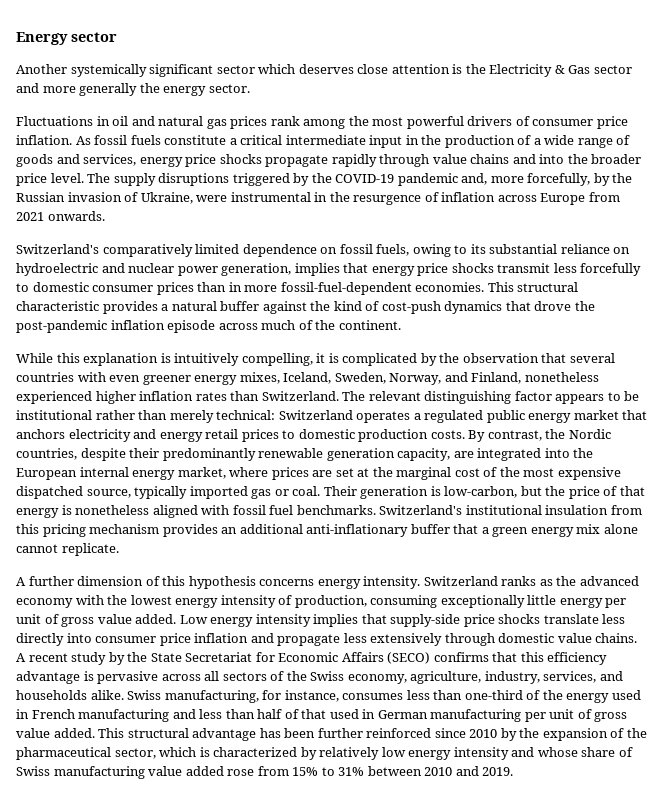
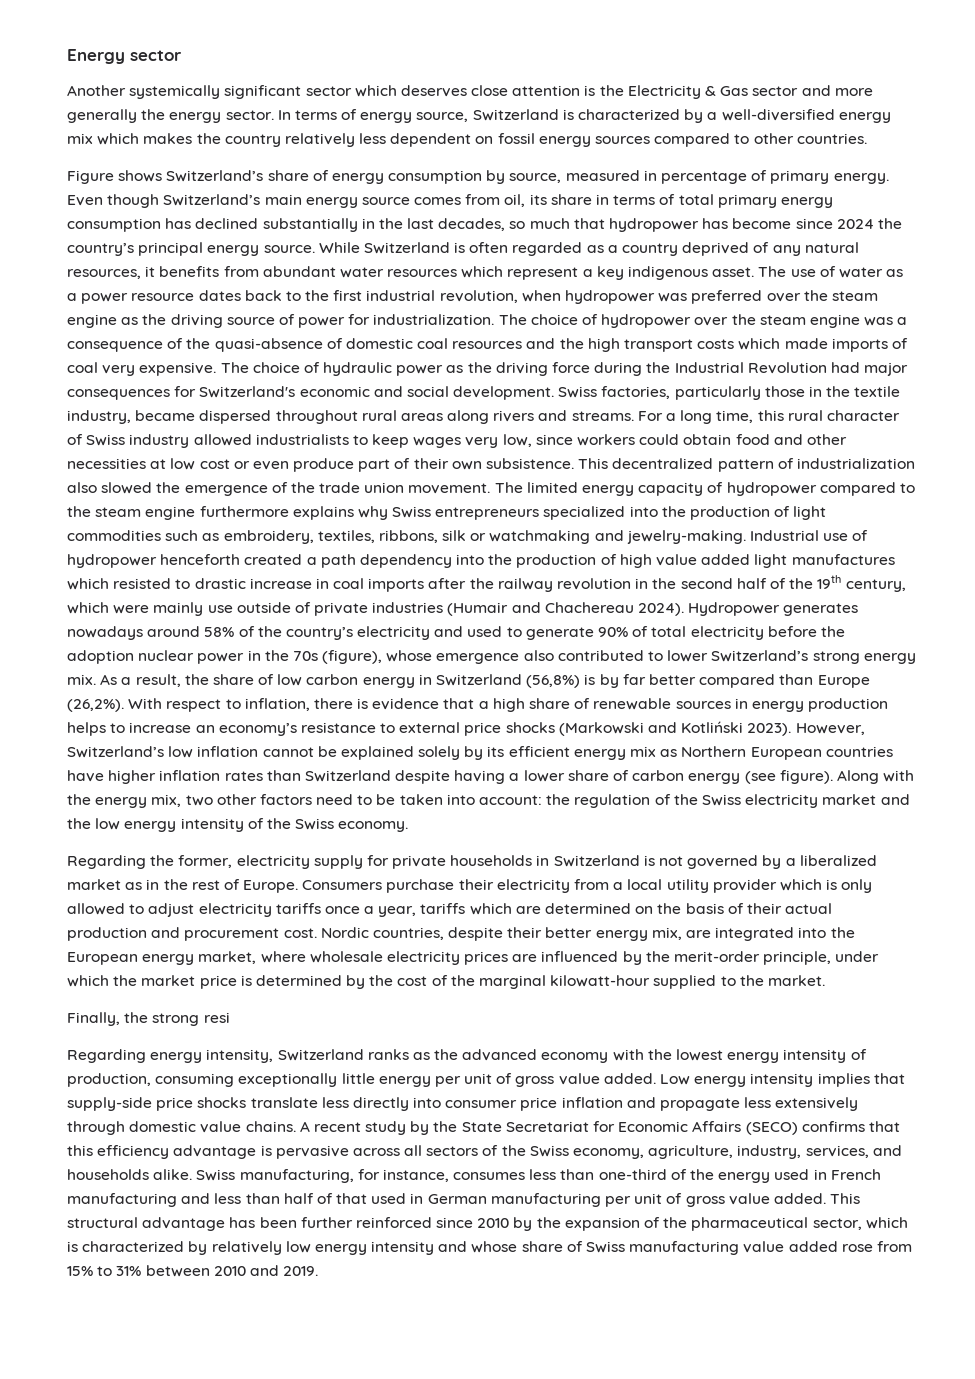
- Another systemically significant sector which deserves close attention is the Electricity & Gas sector and more generally the energy sector.
- Fluctuations in oil and natural gas prices rank among the most powerful drivers of consumer price inflation. As fossil fuels constitute a critical intermediate input in the production of a wide range of goods and services, energy price shocks propagate rapidly through value chains and into the broader price level. The supply disruptions triggered by the COVID-19 pandemic and, more forcefully, by the Russian invasion of Ukraine, were instrumental in the resurgence of inflation across Europe from 2021 onwards.
- Switzerland's comparatively limited dependence on fossil fuels, owing to its substantial reliance on hydroelectric and nuclear power generation, implies that energy price shocks transmit less forcefully to domestic consumer prices than in more fossil-fuel-dependent economies. This structural characteristic provides a natural buffer against the kind of cost-push dynamics that drove the post-pandemic inflation episode across much of the continent.
- While this explanation is intuitively compelling, it is complicated by the observation that several countries with even greener energy mixes, Iceland, Sweden, Norway, and Finland, nonetheless experienced higher inflation rates than Switzerland. The relevant distinguishing factor appears to be institutional rather than merely technical: Switzerland operates a regulated public energy market that anchors electricity and energy retail prices to domestic production costs. By contrast, the Nordic countries, despite their predominantly renewable generation capacity, are integrated into the European internal energy market, where prices are set at the marginal cost of the most expensive dispatched source, typically imported gas or coal. Their generation is low-carbon, but the price of that energy is nonetheless aligned with fossil fuel benchmarks. Switzerland's institutional insulation from this pricing mechanism provides an additional anti-inflationary buffer that a green energy mix alone cannot replicate.
- A further dimension of this hypothesis concerns energy intensity. Switzerland ranks as the advanced economy with the lowest energy intensity of production, consuming exceptionally little energy per unit of gross value added.
+ Another systemically significant sector which deserves close attention is the Electricity & Gas sector and more generally the energy sector. In terms of energy source, Switzerland is characterized by a well-diversified energy mix which makes the country relatively less dependent on fossil energy sources compared to other countries.
+ Figure shows Switzerland’s share of energy consumption by source, measured in percentage of primary energy. Even though Switzerland’s main energy source comes from oil, its share in terms of total primary energy consumption has declined substantially in the last decades, so much that hydropower has become since 2024 the country’s principal energy source. While Switzerland is often regarded as a country deprived of any natural resources, it benefits from abundant water resources which represent a key indigenous asset. The use of water as a power resource dates back to the first industrial revolution, when hydropower was preferred over the steam engine as the driving source of power for industrialization. The choice of hydropower over the steam engine was a consequence of the quasi-absence of domestic coal resources and the high transport costs which made imports of coal very expensive. The choice of hydraulic power as the driving force during the Industrial Revolution had major consequences for Switzerland's economic and social development. Swiss factories, particularly those in the textile industry, became dispersed throughout rural areas along rivers and streams. For a long time, this rural character of Swiss industry allowed industrialists to keep wages very low, since workers could obtain food and other necessities at low cost or even produce part of their own subsistence. This decentralized pattern of industrialization also slowed the emergence of the trade union movement. The limited energy capacity of hydropower compared to the steam engine furthermore explains why Swiss entrepreneurs specialized into the production of light commodities such as embroidery, textiles, ribbons, silk or watchmaking and jewelry-making. Industrial use of hydropower henceforth created a path dependency into the production of high value added light manufactures which resisted to drastic increase in coal imports after the railway revolution in the second half of the 19th century, which were mainly use outside of private industries (Humair and Chachereau 2024). Hydropower generates nowadays around 58% of the country’s electricity and used to generate 90% of total electricity before the adoption nuclear power in the 70s (figure), whose emergence also contributed to lower Switzerland’s strong energy mix. As a result, the share of low carbon energy in Switzerland (56,8%) is by far better compared than Europe (26,2%). With respect to inflation, there is evidence that a high share of renewable sources in energy production helps to increase an economy’s resistance to external price shocks (Markowski and Kotliński 2023). However, Switzerland’s low inflation cannot be explained solely by its efficient energy mix as Northern European countries have higher inflation rates than Switzerland despite having a lower share of carbon energy (see figure). Along with the energy mix, two other factors need to be taken into account: the regulation of the Swiss electricity market and the low energy intensity of the Swiss economy.
+ Regarding the former, electricity supply for private households in Switzerland is not governed by a liberalized market as in the rest of Europe. Consumers purchase their electricity from a local utility provider which is only allowed to adjust electricity tariffs once a year, tariffs which are determined on the basis of their actual production and procurement cost. Nordic countries, despite their better energy mix, are integrated into the European energy market, where wholesale electricity prices are influenced by the merit-order principle, under which the market price is determined by the cost of the marginal kilowatt-hour supplied to the market.
+ Finally, the strong resi
+ Regarding energy intensity, Switzerland ranks as the advanced economy with the lowest energy intensity of production, consuming exceptionally little energy per unit of gross value added.

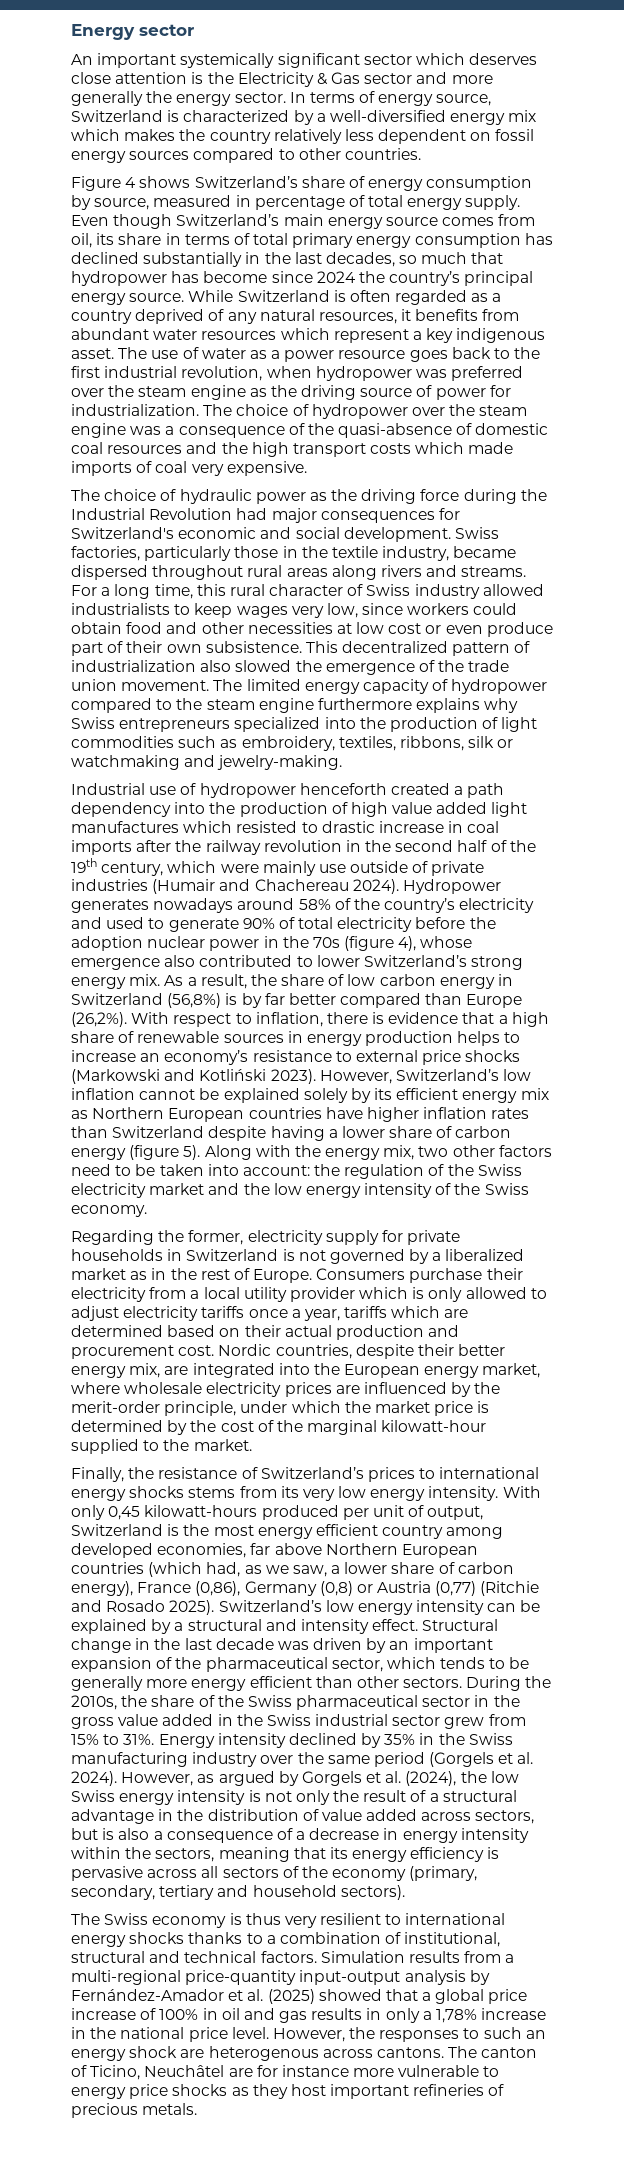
- Another systemically significant sector which deserves close attention is the Electricity & Gas sector and more generally the energy sector.
+ An important systemically significant sector which deserves close attention is the Electricity & Gas sector and more generally the energy sector.
- Figure shows Switzerland’s share of energy consumption by source, measured in percentage of primary energy.
+ Figure 4 shows Switzerland’s share of energy consumption by source, measured in percentage of total energy supply.
- The use of water as a power resource dates back to the first industrial revolution, when hydropower was preferred over the steam engine as the driving source of power for industrialization.
+ The use of water as a power resource goes back to the first industrial revolution, when hydropower was preferred over the steam engine as the driving source of power for industrialization.
- The choice of hydropower over the steam engine was a consequence of the quasi-absence of domestic coal resources and the high transport costs which made imports of coal very expensive. The choice of hydraulic power as the driving force during the Industrial Revolution had major consequences for Switzerland's economic and social development.
+ The choice of hydropower over the steam engine was a consequence of the quasi-absence of domestic coal resources and the high transport costs which made imports of coal very expensive.
+ The choice of hydraulic power as the driving force during the Industrial Revolution had major consequences for Switzerland's economic and social development.
- The limited energy capacity of hydropower compared to the steam engine furthermore explains why Swiss entrepreneurs specialized into the production of light commodities such as embroidery, textiles, ribbons, silk or watchmaking and jewelry-making. Industrial use of hydropower henceforth created a path dependency into the production of high value added light manufactures which resisted to drastic increase in coal imports after the railway revolution in the second half of the 19th century, which were mainly use outside of private industries (Humair and Chachereau 2024).
+ The limited energy capacity of hydropower compared to the steam engine furthermore explains why Swiss entrepreneurs specialized into the production of light commodities such as embroidery, textiles, ribbons, silk or watchmaking and jewelry-making.
+ Industrial use of hydropower henceforth created a path dependency into the production of high value added light manufactures which resisted to drastic increase in coal imports after the railway revolution in the second half of the 19th century, which were mainly use outside of private industries (Humair and Chachereau 2024).
- Hydropower generates nowadays around 58% of the country’s electricity and used to generate 90% of total electricity before the adoption nuclear power in the 70s (figure), whose emergence also contributed to lower Switzerland’s strong energy mix.
+ Hydropower generates nowadays around 58% of the country’s electricity and used to generate 90% of total electricity before the adoption nuclear power in the 70s (figure 4), whose emergence also contributed to lower Switzerland’s strong energy mix.
- However, Switzerland’s low inflation cannot be explained solely by its efficient energy mix as Northern European countries have higher inflation rates than Switzerland despite having a lower share of carbon energy (see figure).
+ However, Switzerland’s low inflation cannot be explained solely by its efficient energy mix as Northern European countries have higher inflation rates than Switzerland despite having a lower share of carbon energy (figure 5).
- Consumers purchase their electricity from a local utility provider which is only allowed to adjust electricity tariffs once a year, tariffs which are determined on the basis of their actual production and procurement cost.
+ Consumers purchase their electricity from a local utility provider which is only allowed to adjust electricity tariffs once a year, tariffs which are determined based on their actual production and procurement cost.
- Finally, the strong resi
- Regarding energy intensity, Switzerland ranks as the advanced economy with the lowest energy intensity of production, consuming exceptionally little energy per unit of gross value added. Low energy intensity implies that supply-side price shocks translate less directly into consumer price inflation and propagate less extensively through domestic value chains. A recent study by the State Secretariat for Economic Affairs (SECO) confirms that this efficiency advantage is pervasive across all sectors of the Swiss economy, agriculture, industry, services, and households alike. Swiss manufacturing, for instance, consumes less than one-third of the energy used in French manufacturing and less than half of that used in German manufacturing per unit of gross value added. This structural advantage has been further reinforced since 2010 by the expansion of the pharmaceutical sector, which is characterized by relatively low energy intensity and whose share of Swiss manufacturing value added rose from 15% to 31% between 2010 and 2019.
+ Finally, the resistance of Switzerland’s prices to international energy shocks stems from its very low energy intensity. With only 0,45 kilowatt-hours produced per unit of output, Switzerland is the most energy efficient country among developed economies, far above Northern European countries (which had, as we saw, a lower share of carbon energy), France (0,86), Germany (0,8) or Austria (0,77) (Ritchie and Rosado 2025). Switzerland’s low energy intensity can be explained by a structural and intensity effect. Structural change in the last decade was driven by an important expansion of the pharmaceutical sector, which tends to be generally more energy efficient than other sectors. During the 2010s, the share of the Swiss pharmaceutical sector in the gross value added in the Swiss industrial sector grew from 15% to 31%. Energy intensity declined by 35% in the Swiss manufacturing industry over the same period (Gorgels et al. 2024). However, as argued by Gorgels et al. (2024), the low Swiss energy intensity is not only the result of a structural advantage in the distribution of value added across sectors, but is also a consequence of a decrease in energy intensity within the sectors, meaning that its energy efficiency is pervasive across all sectors of the economy (primary, secondary, tertiary and household sectors).
+ The Swiss economy is thus very resilient to international energy shocks thanks to a combination of institutional, structural and technical factors. Simulation results from a multi-regional price-quantity input-output analysis by Fernández-Amador et al. (2025) showed that a global price increase of 100% in oil and gas results in only a 1,78% increase in the national price level. However, the responses to such an energy shock are heterogenous across cantons. The canton of Ticino, Neuchâtel are for instance more vulnerable to energy price shocks as they host important refineries of precious metals.

